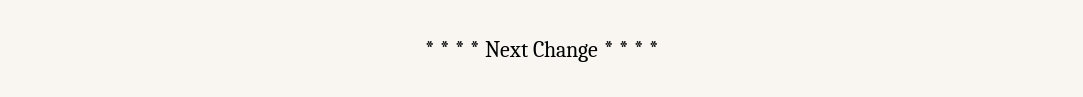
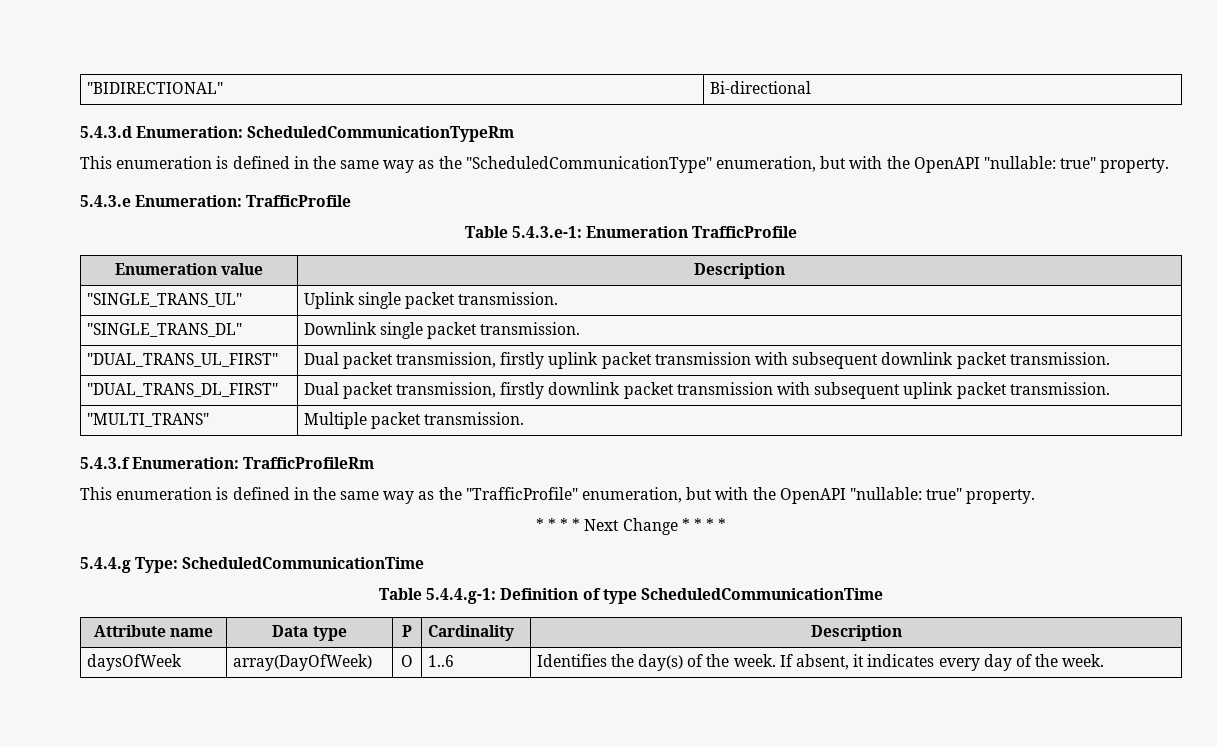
+ "BIDIRECTIONAL" | Bi-directional
+ 5.4.3.d Enumeration: ScheduledCommunicationTypeRm
+ This enumeration is defined in the same way as the "ScheduledCommunicationType" enumeration, but with the OpenAPI "nullable: true" property.
+ 5.4.3.e Enumeration: TrafficProfile
+ Table 5.4.3.e-1: Enumeration TrafficProfile
+ Enumeration value | Description
+ "SINGLE_TRANS_UL" | Uplink single packet transmission.
+ "SINGLE_TRANS_DL" | Downlink single packet transmission.
+ "DUAL_TRANS_UL_FIRST" | Dual packet transmission, firstly uplink packet transmission with subsequent downlink packet transmission.
+ "DUAL_TRANS_DL_FIRST" | Dual packet transmission, firstly downlink packet transmission with subsequent uplink packet transmission.
+ "MULTI_TRANS" | Multiple packet transmission.
+ 5.4.3.f Enumeration: TrafficProfileRm
+ This enumeration is defined in the same way as the "TrafficProfile" enumeration, but with the OpenAPI "nullable: true" property.
+ 5.4.4.g Type: ScheduledCommunicationTime
+ Table 5.4.4.g-1: Definition of type ScheduledCommunicationTime
+ Attribute name | Data type | P | Cardinality | Description
+ daysOfWeek | array(DayOfWeek) | O | 1..6 | Identifies the day(s) of the week. If absent, it indicates every day of the week.

